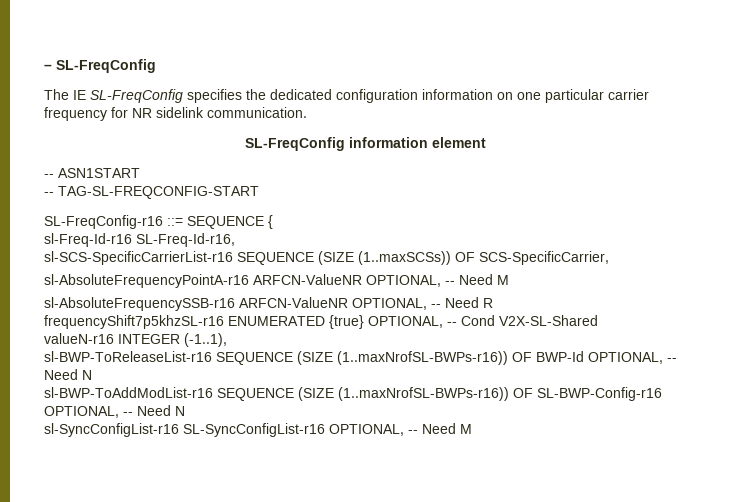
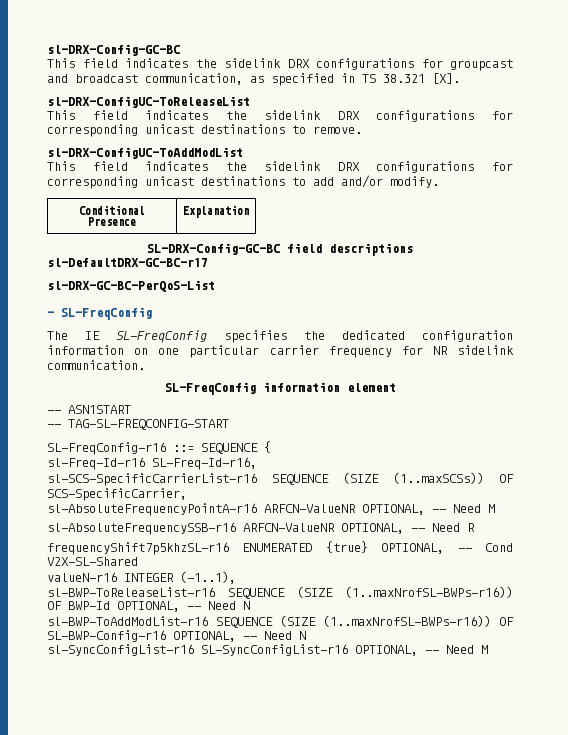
+ sl-DRX-Config-GC-BC
+ This field indicates the sidelink DRX configurations for groupcast and broadcast communication, as specified in TS 38.321 [X].
+ sl-DRX-ConfigUC-ToReleaseList
+ This field indicates the sidelink DRX configurations for corresponding unicast destinations to remove.
+ sl-DRX-ConfigUC-ToAddModList
+ This field indicates the sidelink DRX configurations for corresponding unicast destinations to add and/or modify.
+ Conditional Presence | Explanation
+ SL-DRX-Config-GC-BC field descriptions
+ sl-DefaultDRX-GC-BC-r17
+ sl-DRX-GC-BC-PerQoS-List

